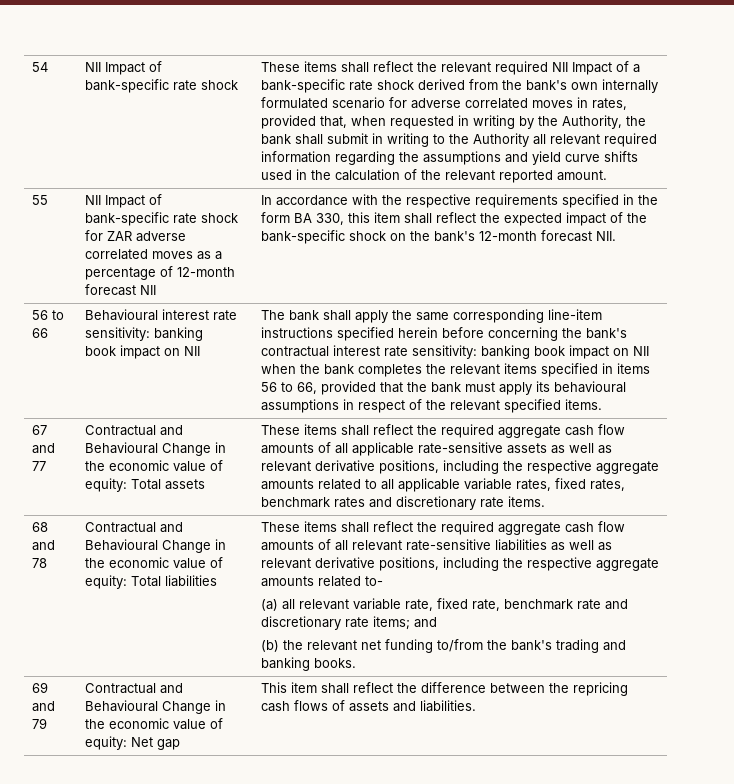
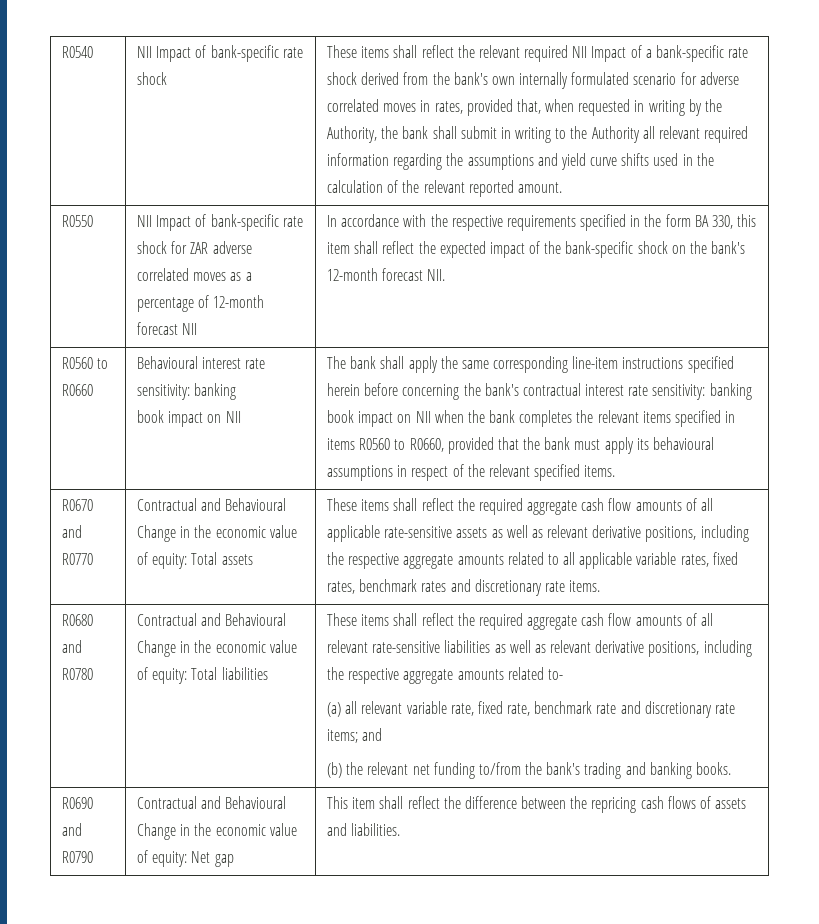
- 54
+ R0540
- 55
+ R0550
- 56 to 66
+ R0560 to R0660
- The bank shall apply the same corresponding line-item instructions specified herein before concerning the bank's contractual interest rate sensitivity: banking book impact on NII when the bank completes the relevant items specified in items 56 to 66, provided that the bank must apply its behavioural assumptions in respect of the relevant specified items.
+ The bank shall apply the same corresponding line-item instructions specified herein before concerning the bank's contractual interest rate sensitivity: banking book impact on NII when the bank completes the relevant items specified in items R0560 to R0660, provided that the bank must apply its behavioural assumptions in respect of the relevant specified items.
- 67 and 77
+ R0670 and R0770
- 68 and 78
+ R0680 and R0780
- 69 and 79 | Contractual and Behavioural Change in the economic value of equity: Net gap | This item shall reflect the difference between the repricing cash flows of assets and liabilities.
+ R0690 and R0790 | Contractual and Behavioural Change in the economic value of equity: Net gap | This item shall reflect the difference between the repricing cash flows of assets and liabilities.

